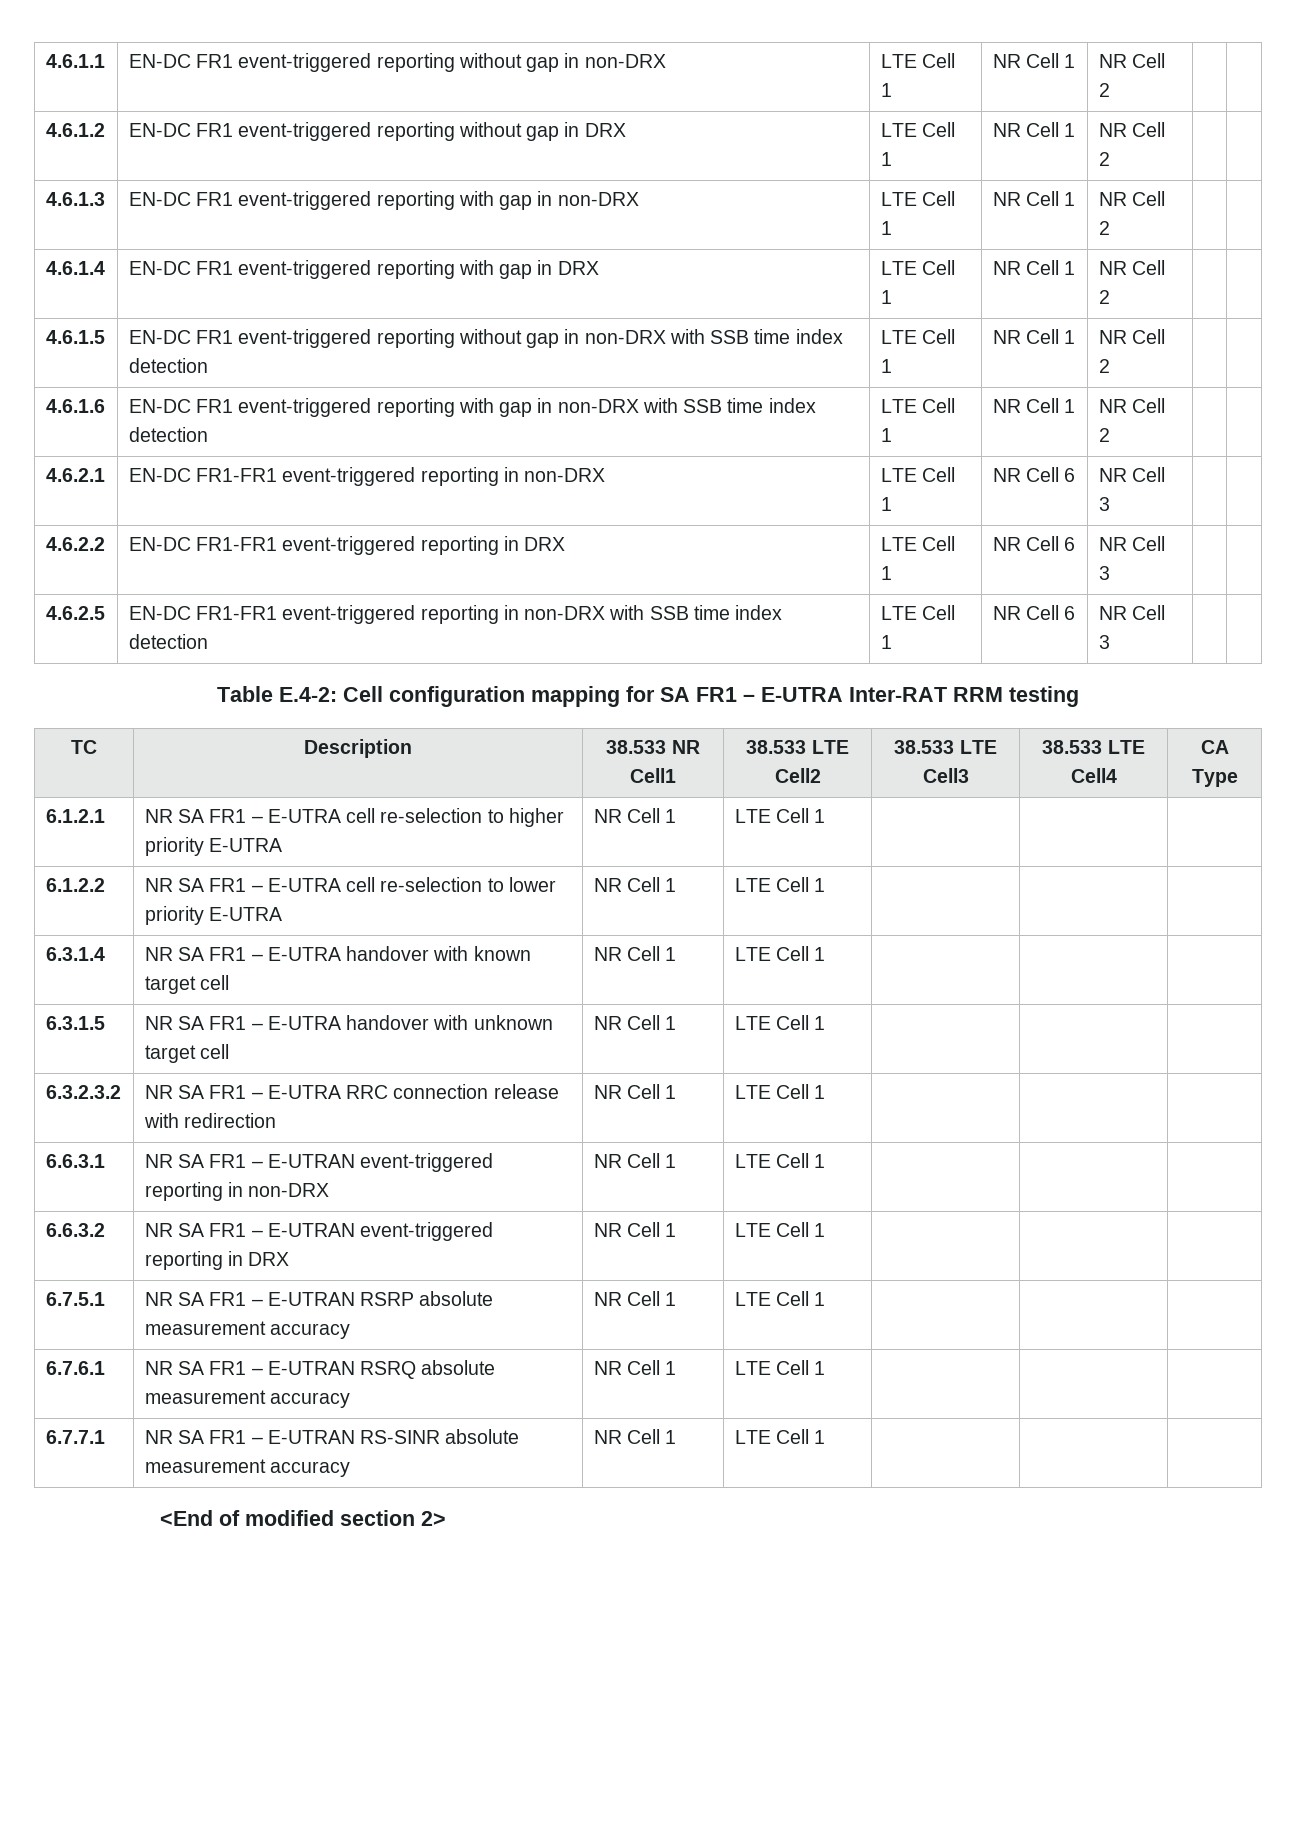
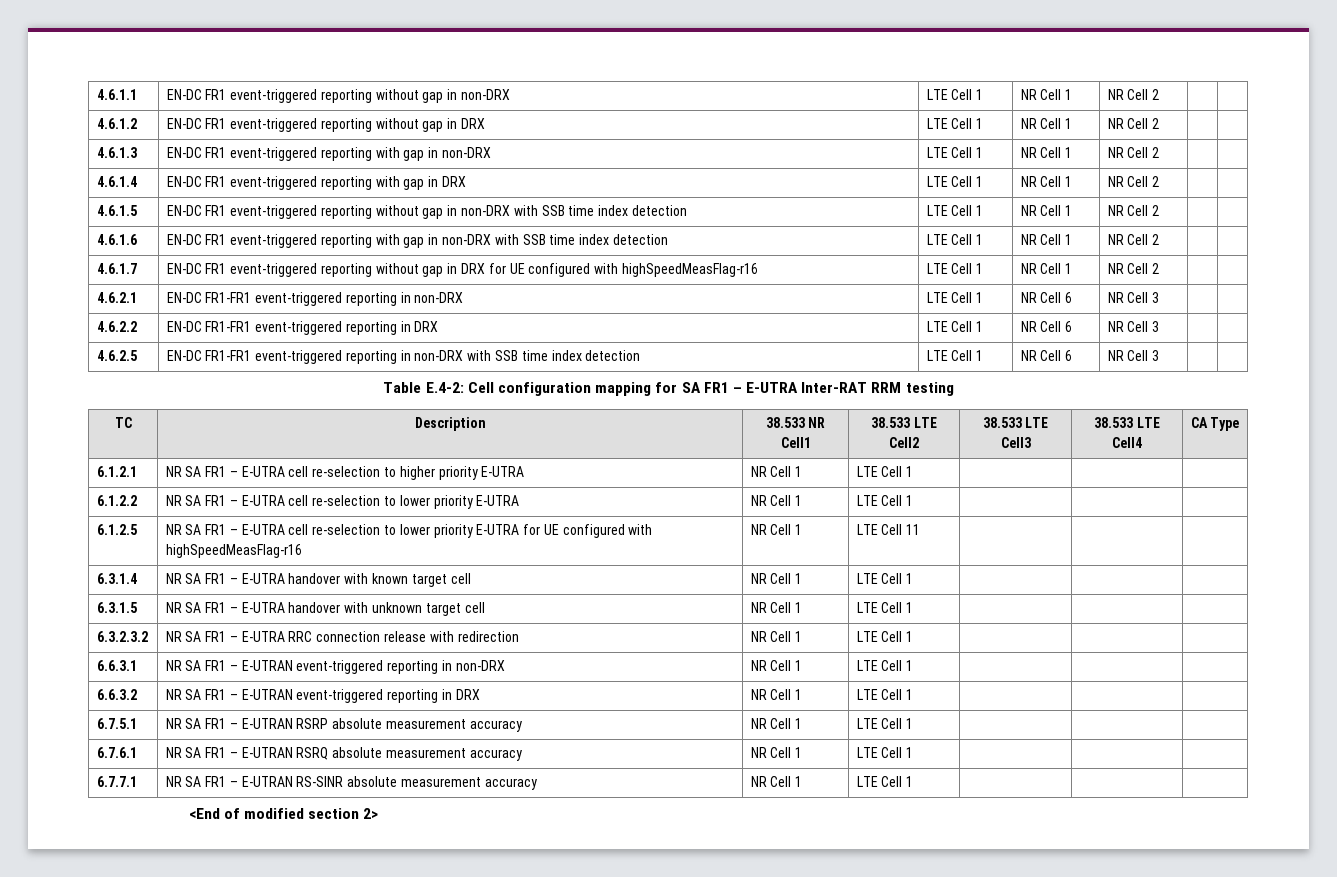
+ 4.6.1.7 | EN-DC FR1 event-triggered reporting without gap in DRX for UE configured with highSpeedMeasFlag-r16 | LTE Cell 1 | NR Cell 1 | NR Cell 2 | |
+ 6.1.2.5 | NR SA FR1 – E-UTRA cell re-selection to lower priority E-UTRA for UE configured with highSpeedMeasFlag-r16 | NR Cell 1 | LTE Cell 11 | | |

